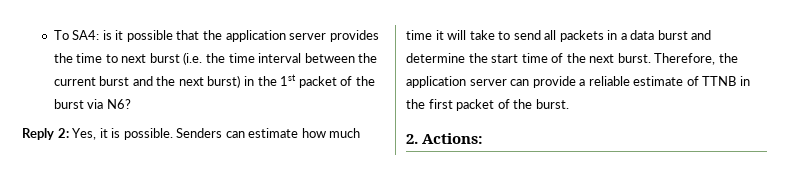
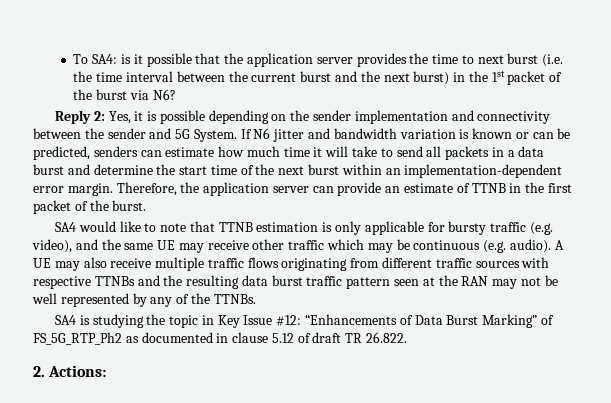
- Reply 2: Yes, it is possible. Senders can estimate how much time it will take to send all packets in a data burst and determine the start time of the next burst.
+ Reply 2: Yes, it is possible depending on the sender implementation and connectivity between the sender and 5G System. If N6 jitter and bandwidth variation is known or can be predicted, senders can estimate how much time it will take to send all packets in a data burst and determine the start time of the next burst within an implementation-dependent error margin.
- Therefore, the application server can provide a reliable estimate of TTNB in the first packet of the burst.
+ Therefore, the application server can provide an estimate of TTNB in the first packet of the burst.
+ SA4 would like to note that TTNB estimation is only applicable for bursty traffic (e.g. video), and the same UE may receive other traffic which may be continuous (e.g. audio). A UE may also receive multiple traffic flows originating from different traffic sources with respective TTNBs and the resulting data burst traffic pattern seen at the RAN may not be well represented by any of the TTNBs.
+ SA4 is studying the topic in Key Issue #12: “Enhancements of Data Burst Marking” of FS_5G_RTP_Ph2 as documented in clause 5.12 of draft TR 26.822.

